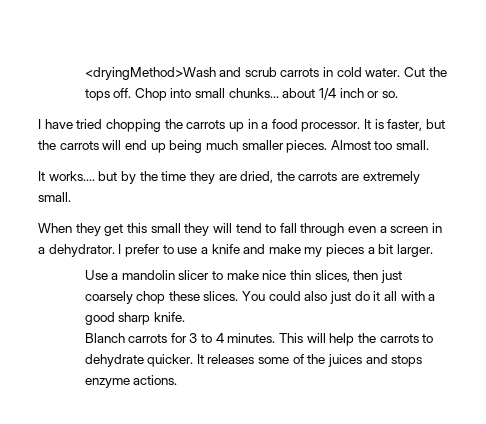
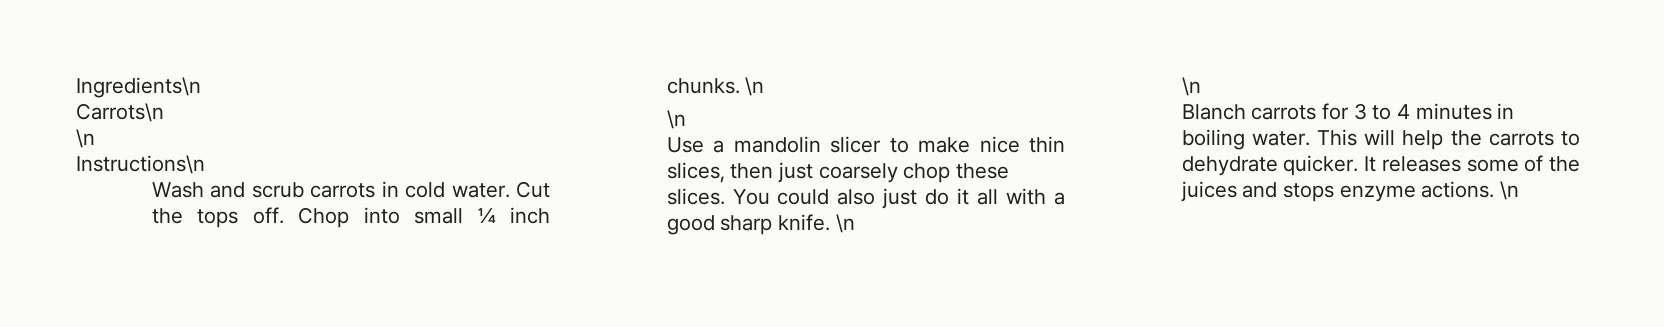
- <dryingMethod>Wash and scrub carrots in cold water.
+ Ingredients\n
+ Carrots\n
+ \n
+ Instructions\n
+ Wash and scrub carrots in cold water.
- Chop into small chunks... about 1/4 inch or so.
- I have tried chopping the carrots up in a food processor. It is faster, but the carrots will end up being much smaller pieces. Almost too small.
- It works.... but by the time they are dried, the carrots are extremely small.
- When they get this small they will tend to fall through even a screen in a dehydrator. I prefer to use a knife and make my pieces a bit larger.
+ Chop into small ¼ inch chunks. \n
+ \n
- You could also just do it all with a good sharp knife.
+ You could also just do it all with a good sharp knife. \n
+ \n
- Blanch carrots for 3 to 4 minutes.
+ Blanch carrots for 3 to 4 minutes in boiling water.
- It releases some of the juices and stops enzyme actions.
+ It releases some of the juices and stops enzyme actions. \n

